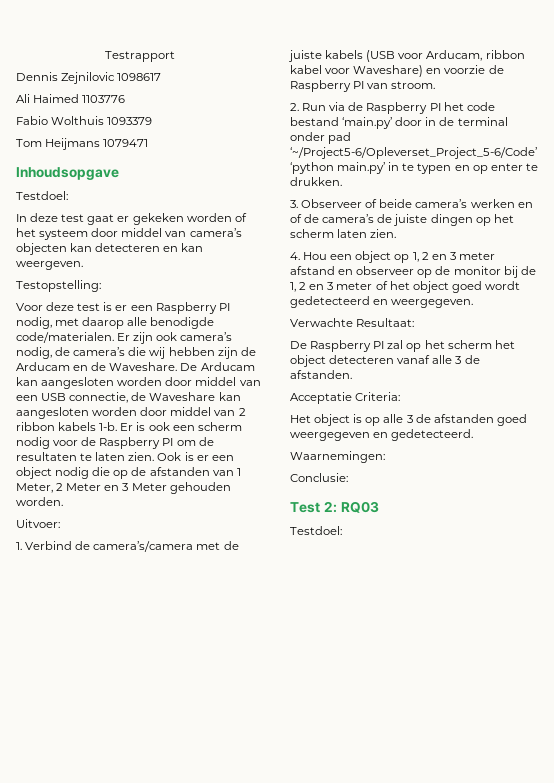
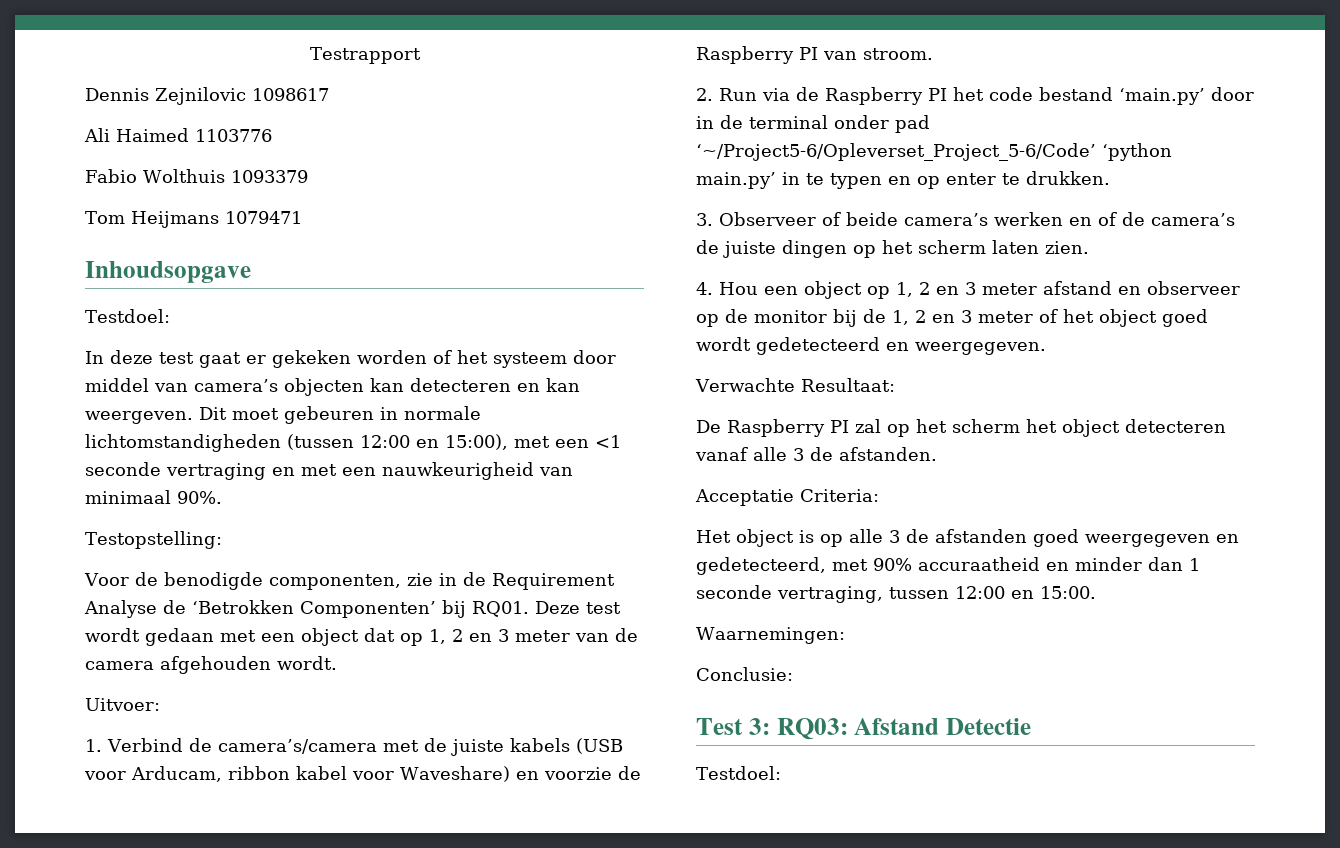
- In deze test gaat er gekeken worden of het systeem door middel van camera’s objecten kan detecteren en kan weergeven.
+ In deze test gaat er gekeken worden of het systeem door middel van camera’s objecten kan detecteren en kan weergeven. Dit moet gebeuren in normale lichtomstandigheden (tussen 12:00 en 15:00), met een <1 seconde vertraging en met een nauwkeurigheid van minimaal 90%.
  Testopstelling:
- Voor deze test is er een Raspberry PI nodig, met daarop alle benodigde code/materialen. Er zijn ook camera’s nodig, de camera’s die wij hebben zijn de Arducam en de Waveshare. De Arducam kan aangesloten worden door middel van een USB connectie, de Waveshare kan aangesloten worden door middel van 2 ribbon kabels 1-b. Er is ook een scherm nodig voor de Raspberry PI om de resultaten te laten zien. Ook is er een object nodig die op de afstanden van 1 Meter, 2 Meter en 3 Meter gehouden worden.
+ Voor de benodigde componenten, zie in de Requirement Analyse de ‘Betrokken Componenten’ bij RQ01. Deze test wordt gedaan met een object dat op 1, 2 en 3 meter van de camera afgehouden wordt.
- Het object is op alle 3 de afstanden goed weergegeven en gedetecteerd.
+ Het object is op alle 3 de afstanden goed weergegeven en gedetecteerd, met 90% accuraatheid en minder dan 1 seconde vertraging, tussen 12:00 en 15:00.
- Test 2: RQ03
+ Test 3: RQ03: Afstand Detectie

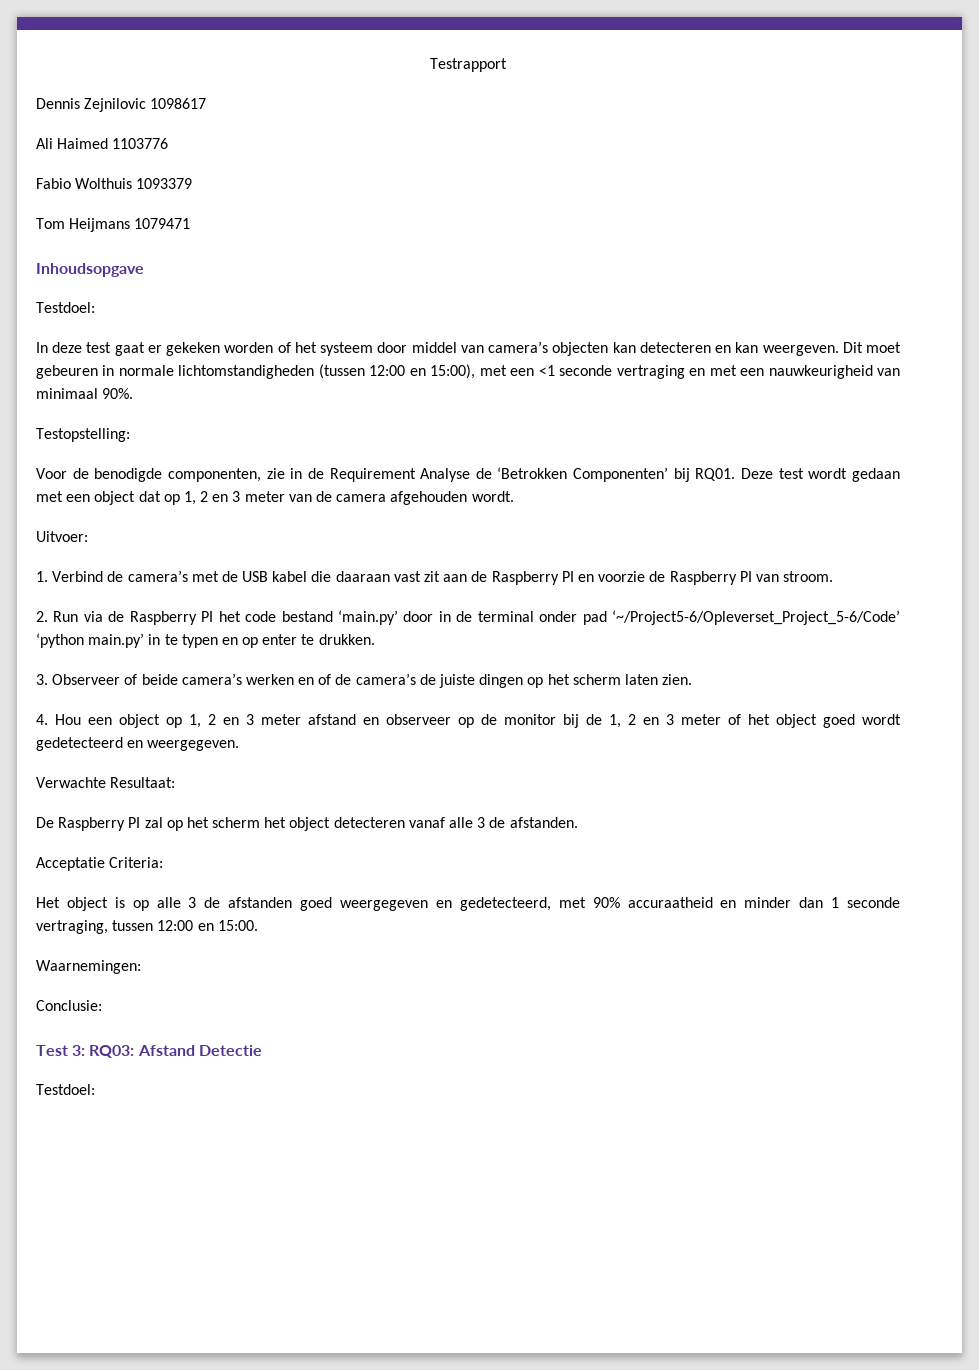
- 1. Verbind de camera’s/camera met de juiste kabels (USB voor Arducam, ribbon kabel voor Waveshare) en voorzie de Raspberry PI van stroom.
+ 1. Verbind de camera’s met de USB kabel die daaraan vast zit aan de Raspberry PI en voorzie de Raspberry PI van stroom.

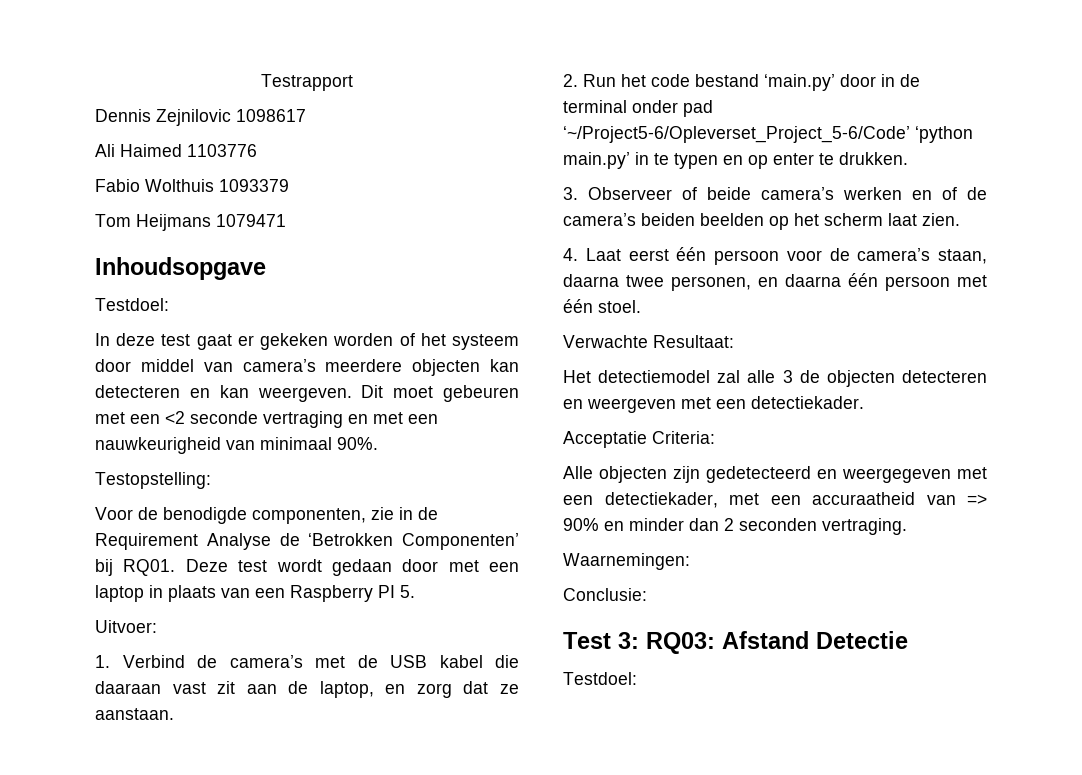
- In deze test gaat er gekeken worden of het systeem door middel van camera’s objecten kan detecteren en kan weergeven.
+ In deze test gaat er gekeken worden of het systeem door middel van camera’s meerdere objecten kan detecteren en kan weergeven.
- Dit moet gebeuren in normale lichtomstandigheden (tussen 12:00 en 15:00), met een <1 seconde vertraging en met een nauwkeurigheid van minimaal 90%.
+ Dit moet gebeuren met een <2 seconde vertraging en met een nauwkeurigheid van minimaal 90%.
- Deze test wordt gedaan met een object dat op 1, 2 en 3 meter van de camera afgehouden wordt.
+ Deze test wordt gedaan door met een laptop in plaats van een Raspberry PI 5.
- 1. Verbind de camera’s met de USB kabel die daaraan vast zit aan de Raspberry PI en voorzie de Raspberry PI van stroom.
- 2. Run via de Raspberry PI het code bestand ‘main.py’ door in de terminal onder pad ‘~/Project5-6/Opleverset_Project_5-6/Code’ ‘python main.py’ in te typen en op enter te drukken.
+ 1. Verbind de camera’s met de USB kabel die daaraan vast zit aan de laptop, en zorg dat ze aanstaan.
+ 2. Run het code bestand ‘main.py’ door in de terminal onder pad ‘~/Project5-6/Opleverset_Project_5-6/Code’ ‘python main.py’ in te typen en op enter te drukken.
- 3. Observeer of beide camera’s werken en of de camera’s de juiste dingen op het scherm laten zien.
+ 3. Observeer of beide camera’s werken en of de camera’s beiden beelden op het scherm laat zien.
- 4. Hou een object op 1, 2 en 3 meter afstand en observeer op de monitor bij de 1, 2 en 3 meter of het object goed wordt gedetecteerd en weergegeven.
+ 4. Laat eerst één persoon voor de camera’s staan, daarna twee personen, en daarna één persoon met één stoel.
  Verwachte Resultaat:
- De Raspberry PI zal op het scherm het object detecteren vanaf alle 3 de afstanden.
+ Het detectiemodel zal alle 3 de objecten detecteren en weergeven met een detectiekader.
  Acceptatie Criteria:
- Het object is op alle 3 de afstanden goed weergegeven en gedetecteerd, met 90% accuraatheid en minder dan 1 seconde vertraging, tussen 12:00 en 15:00.
+ Alle objecten zijn gedetecteerd en weergegeven met een detectiekader, met een accuraatheid van => 90% en minder dan 2 seconden vertraging.

